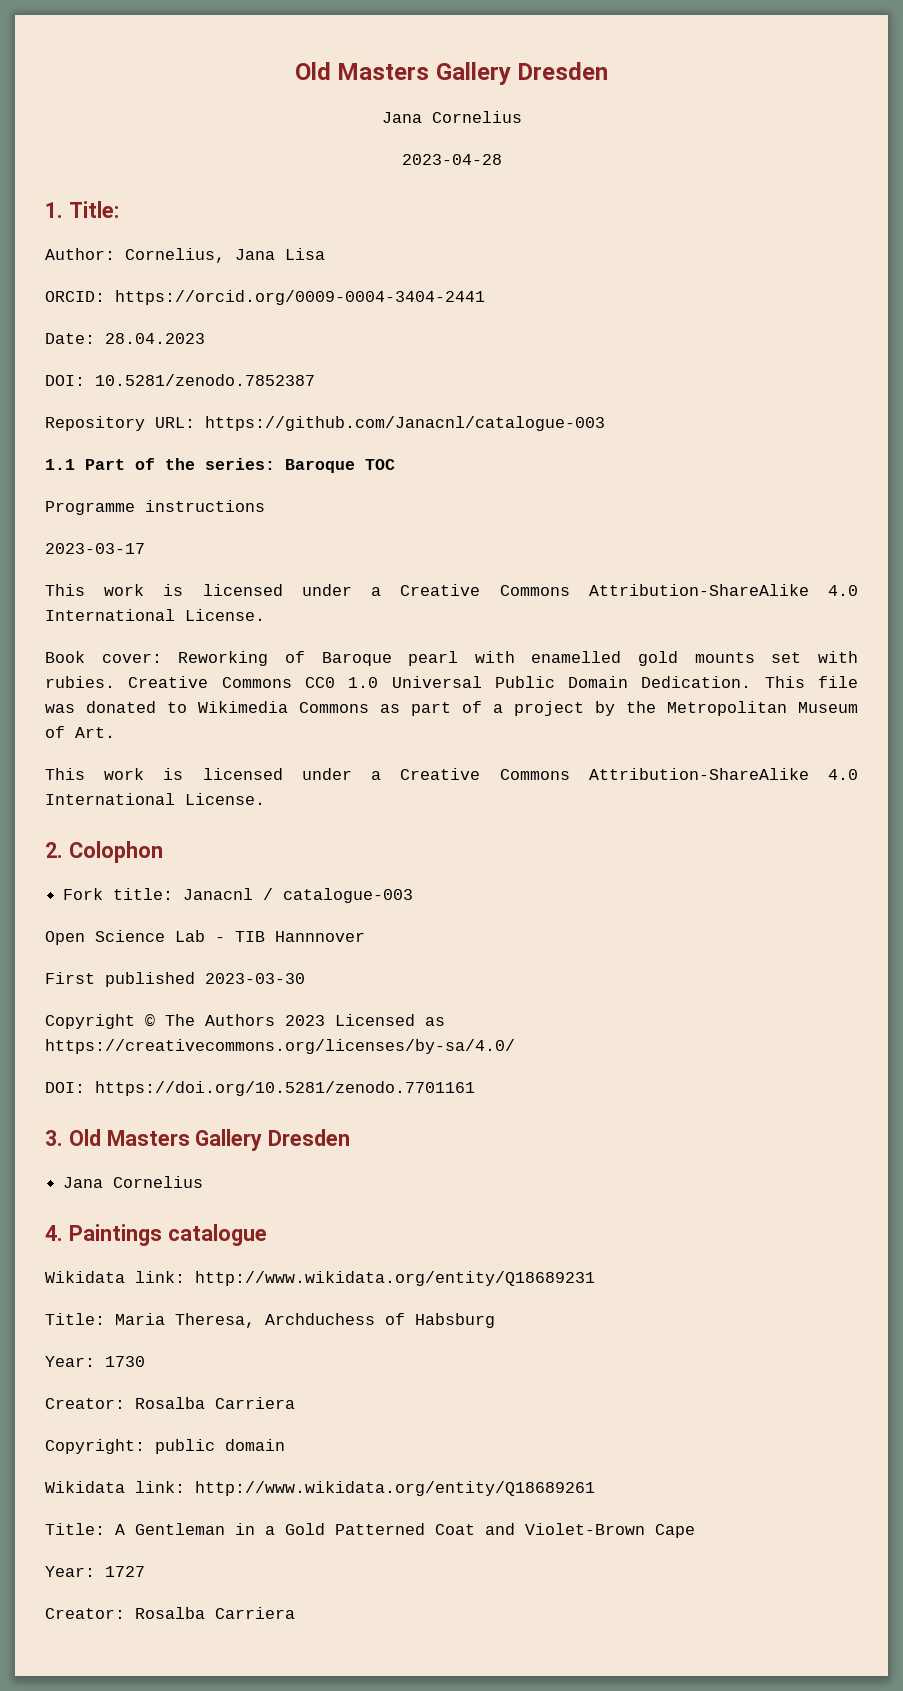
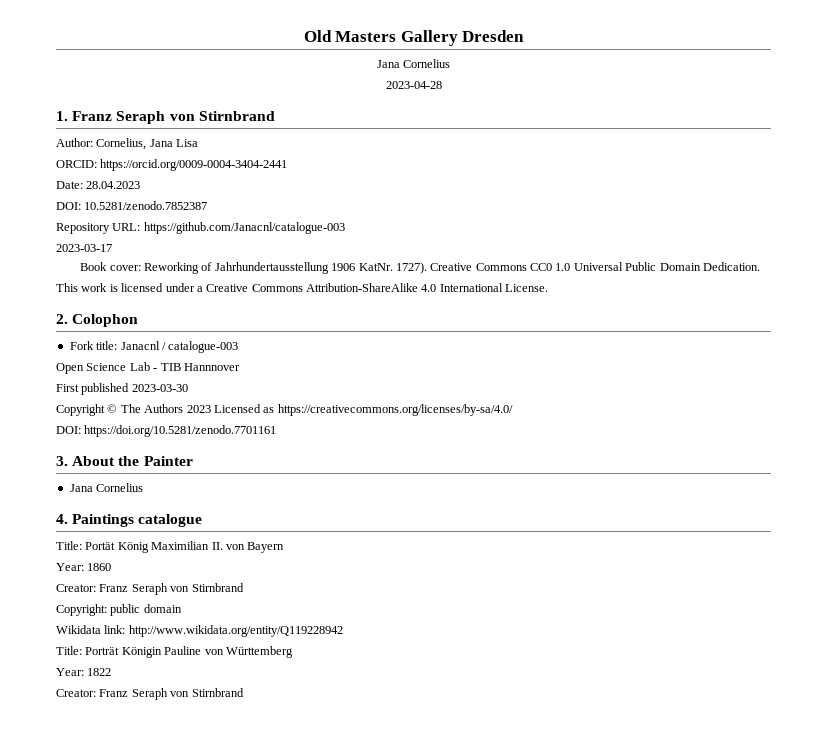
- 1. Title:
+ 1. Franz Seraph von Stirnbrand
- 1.1 Part of the series: Baroque TOC
- Programme instructions
  2023-03-17
- This work is licensed under a Creative Commons Attribution-ShareAlike 4.0 International License.
- Book cover: Reworking of Baroque pearl with enamelled gold mounts set with rubies.
+ Book cover: Reworking of Jahrhundertausstellung 1906 KatNr. 1727).
- This file was donated to Wikimedia Commons as part of a project by the Metropolitan Museum of Art.
- 3. Old Masters Gallery Dresden
+ 3. About the Painter
- Wikidata link: http://www.wikidata.org/entity/Q18689231
- Title: Maria Theresa, Archduchess of Habsburg
- Year: 1730
- Creator: Rosalba Carriera
+ Title: Portät König Maximilian II. von Bayern
+ Year: 1860
+ Creator: Franz Seraph von Stirnbrand
- Wikidata link: http://www.wikidata.org/entity/Q18689261
- Title: A Gentleman in a Gold Patterned Coat and Violet-Brown Cape
- Year: 1727
- Creator: Rosalba Carriera
+ Wikidata link: http://www.wikidata.org/entity/Q119228942
+ Title: Porträt Königin Pauline von Württemberg
+ Year: 1822
+ Creator: Franz Seraph von Stirnbrand

